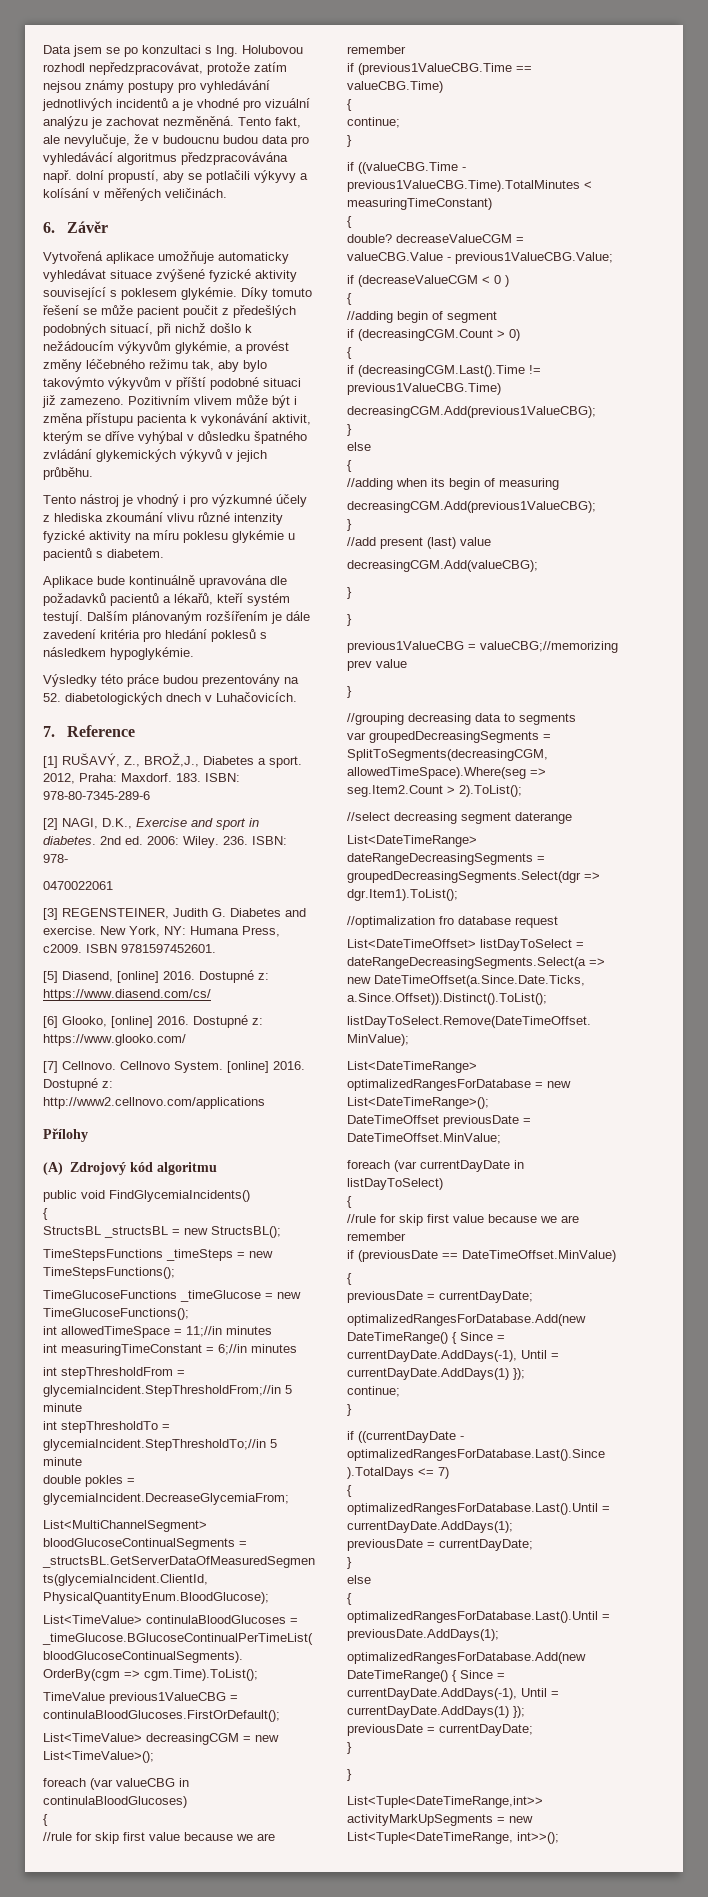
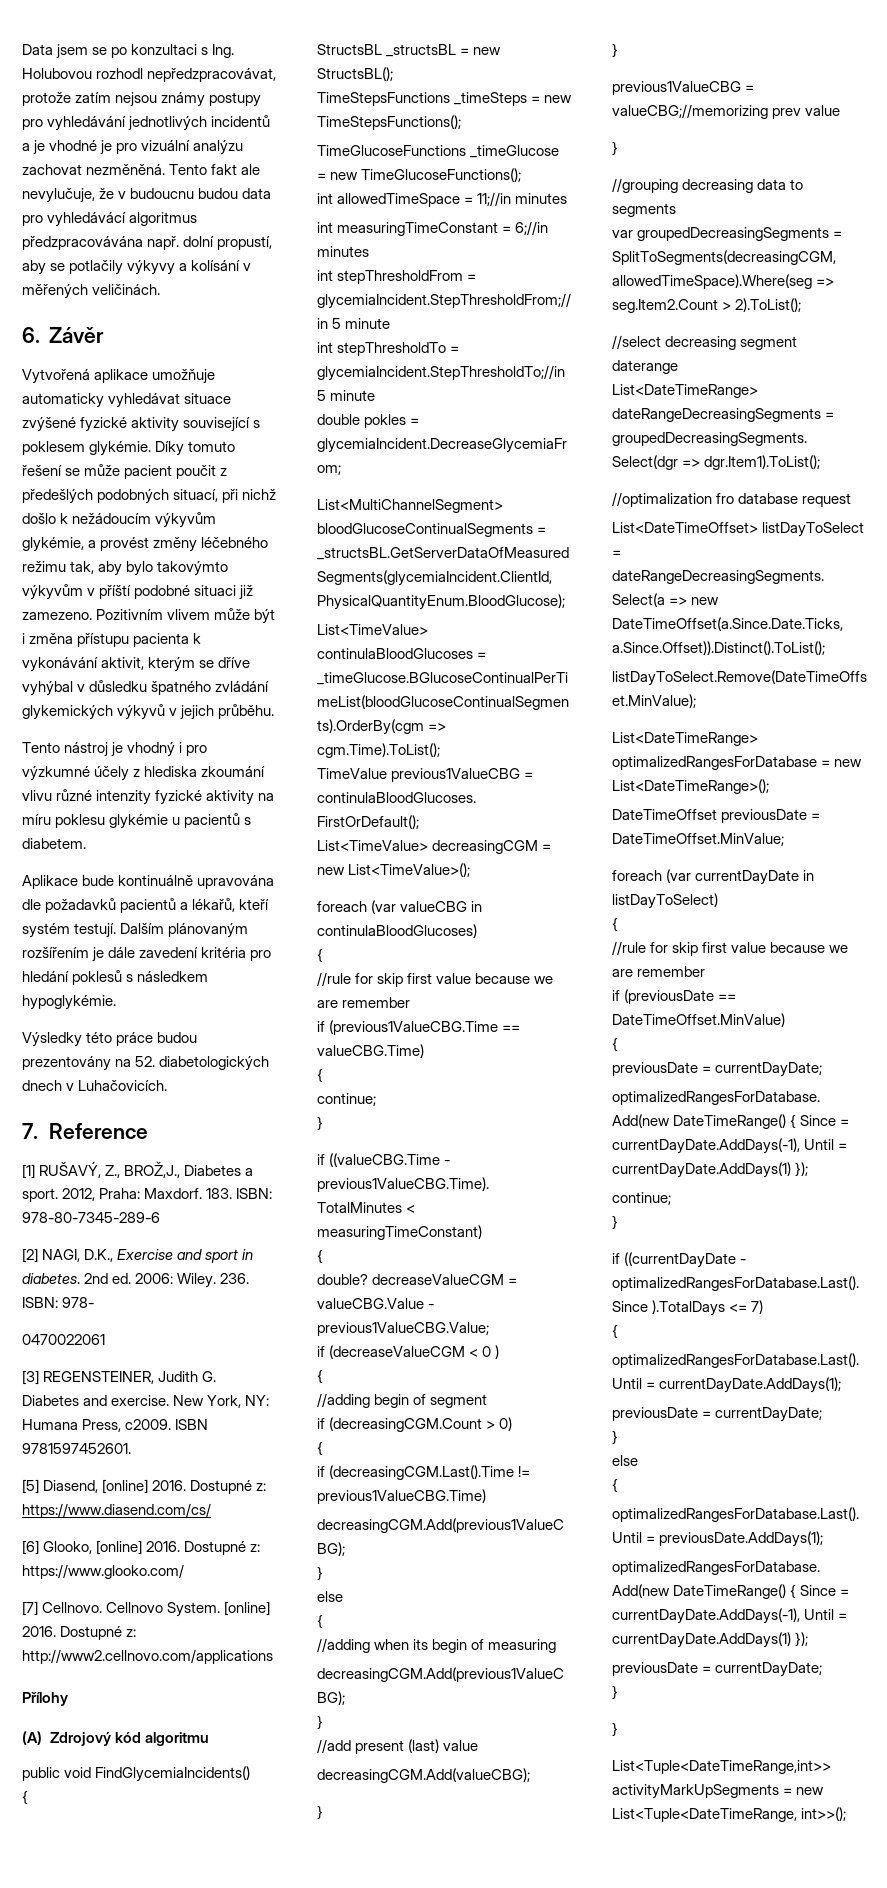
- Data jsem se po konzultaci s Ing. Holubovou rozhodl nepředzpracovávat, protože zatím nejsou známy postupy pro vyhledávání jednotlivých incidentů a je vhodné pro vizuální analýzu je zachovat nezměněná.
+ Data jsem se po konzultaci s Ing. Holubovou rozhodl nepředzpracovávat, protože zatím nejsou známy postupy pro vyhledávání jednotlivých incidentů a je vhodné je pro vizuální analýzu zachovat nezměněná.
- Tento fakt, ale nevylučuje, že v budoucnu budou data pro vyhledávácí algoritmus předzpracovávána např. dolní propustí, aby se potlačili výkyvy a kolísání v měřených veličinách.
+ Tento fakt ale nevylučuje, že v budoucnu budou data pro vyhledávácí algoritmus předzpracovávána např. dolní propustí, aby se potlačily výkyvy a kolísání v měřených veličinách.

